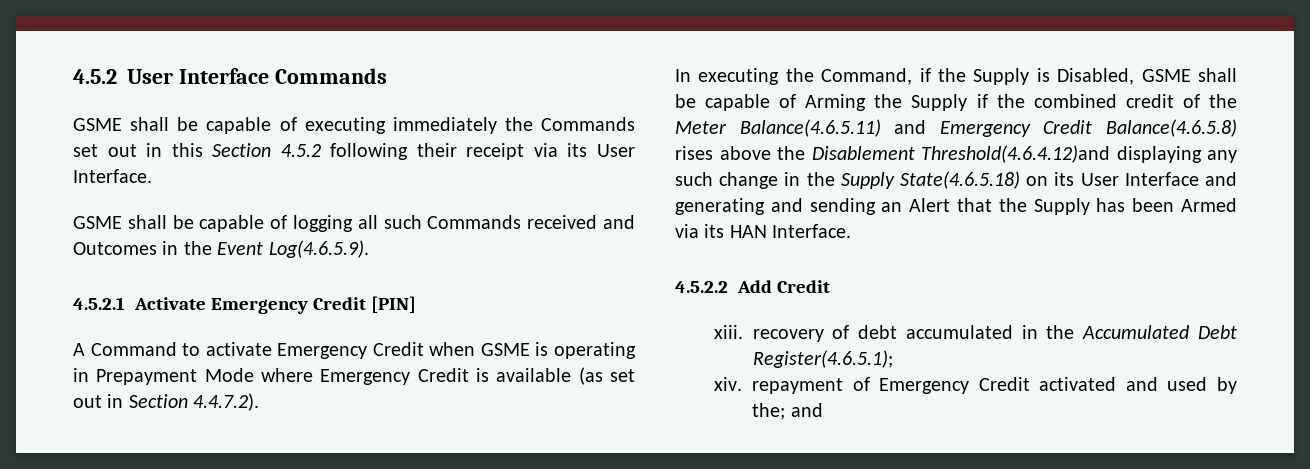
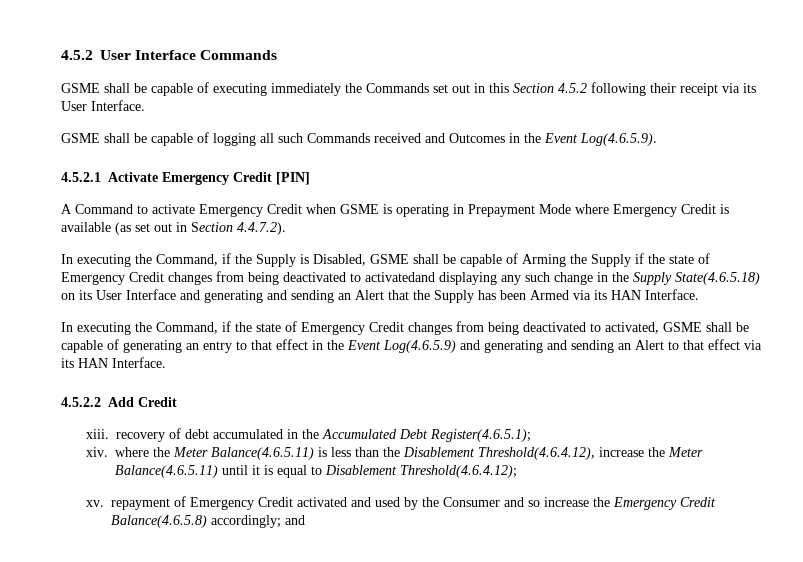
- In executing the Command, if the Supply is Disabled, GSME shall be capable of Arming the Supply if the combined credit of the Meter Balance(4.6.5.11) and Emergency Credit Balance(4.6.5.8) rises above the Disablement Threshold(4.6.4.12)and displaying any such change in the Supply State(4.6.5.18) on its User Interface and generating and sending an Alert that the Supply has been Armed via its HAN Interface.
+ In executing the Command, if the Supply is Disabled, GSME shall be capable of Arming the Supply if the state of Emergency Credit changes from being deactivated to activatedand displaying any such change in the Supply State(4.6.5.18) on its User Interface and generating and sending an Alert that the Supply has been Armed via its HAN Interface.
+ In executing the Command, if the state of Emergency Credit changes from being deactivated to activated, GSME shall be capable of generating an entry to that effect in the Event Log(4.6.5.9) and generating and sending an Alert to that effect via its HAN Interface.
- xiv. repayment of Emergency Credit activated and used by the; and
+ xiv. where the Meter Balance(4.6.5.11) is less than the Disablement Threshold(4.6.4.12), increase the Meter Balance(4.6.5.11) until it is equal to Disablement Threshold(4.6.4.12);
+ xv. repayment of Emergency Credit activated and used by the Consumer and so increase the Emergency Credit Balance(4.6.5.8) accordingly; and

